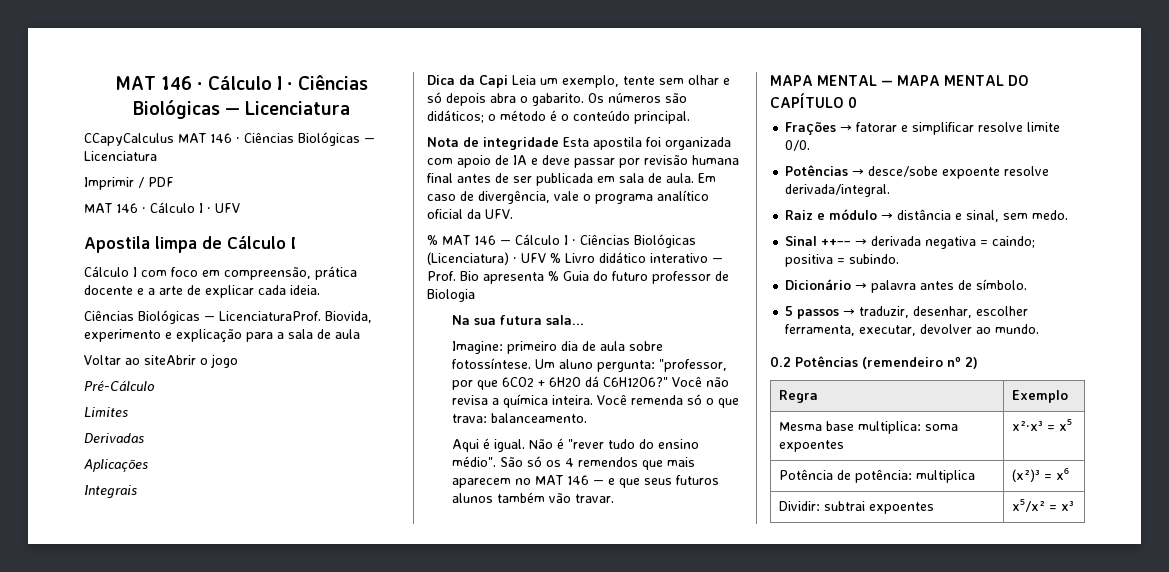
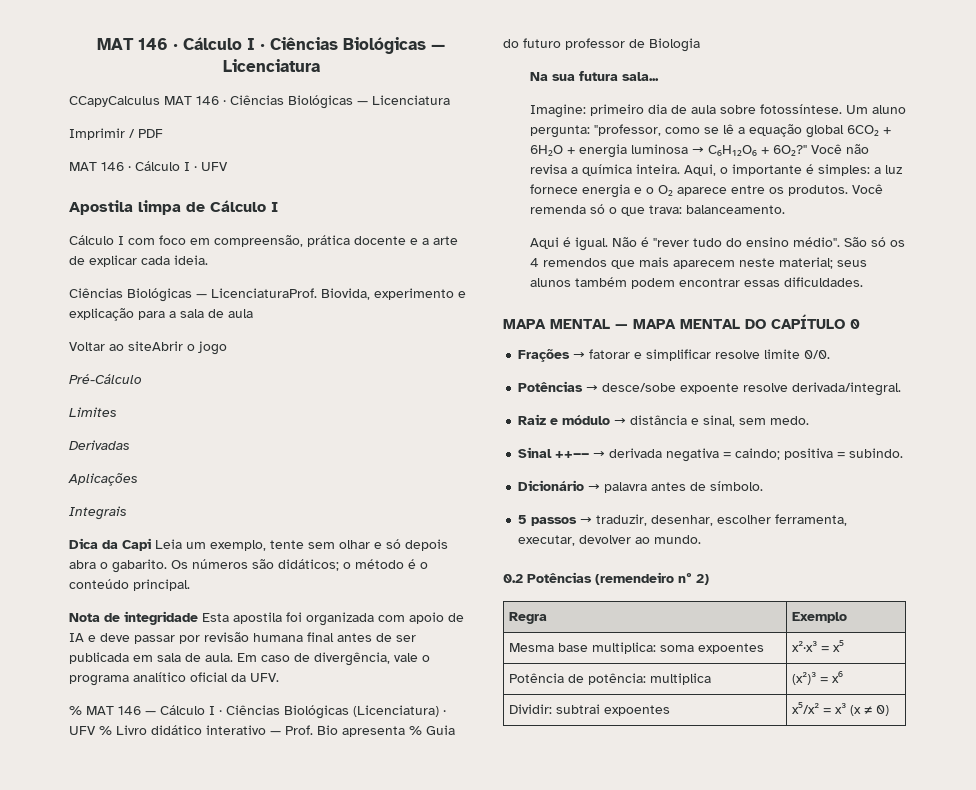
- Um aluno pergunta: "professor, por que 6CO2 + 6H2O dá C6H12O6?"
+ Um aluno pergunta: "professor, como se lê a equação global 6CO₂ + 6H₂O + energia luminosa → C₆H₁₂O₆ + 6O₂?"
+ Aqui, o importante é simples: a luz fornece energia e o O₂ aparece entre os produtos.
- São só os 4 remendos que mais aparecem no MAT 146 — e que seus futuros alunos também vão travar.
+ São só os 4 remendos que mais aparecem neste material; seus alunos também podem encontrar essas dificuldades.
- Dividir: subtrai expoentes | x⁵/x² = x³
+ Dividir: subtrai expoentes | x⁵/x² = x³ (x ≠ 0)

